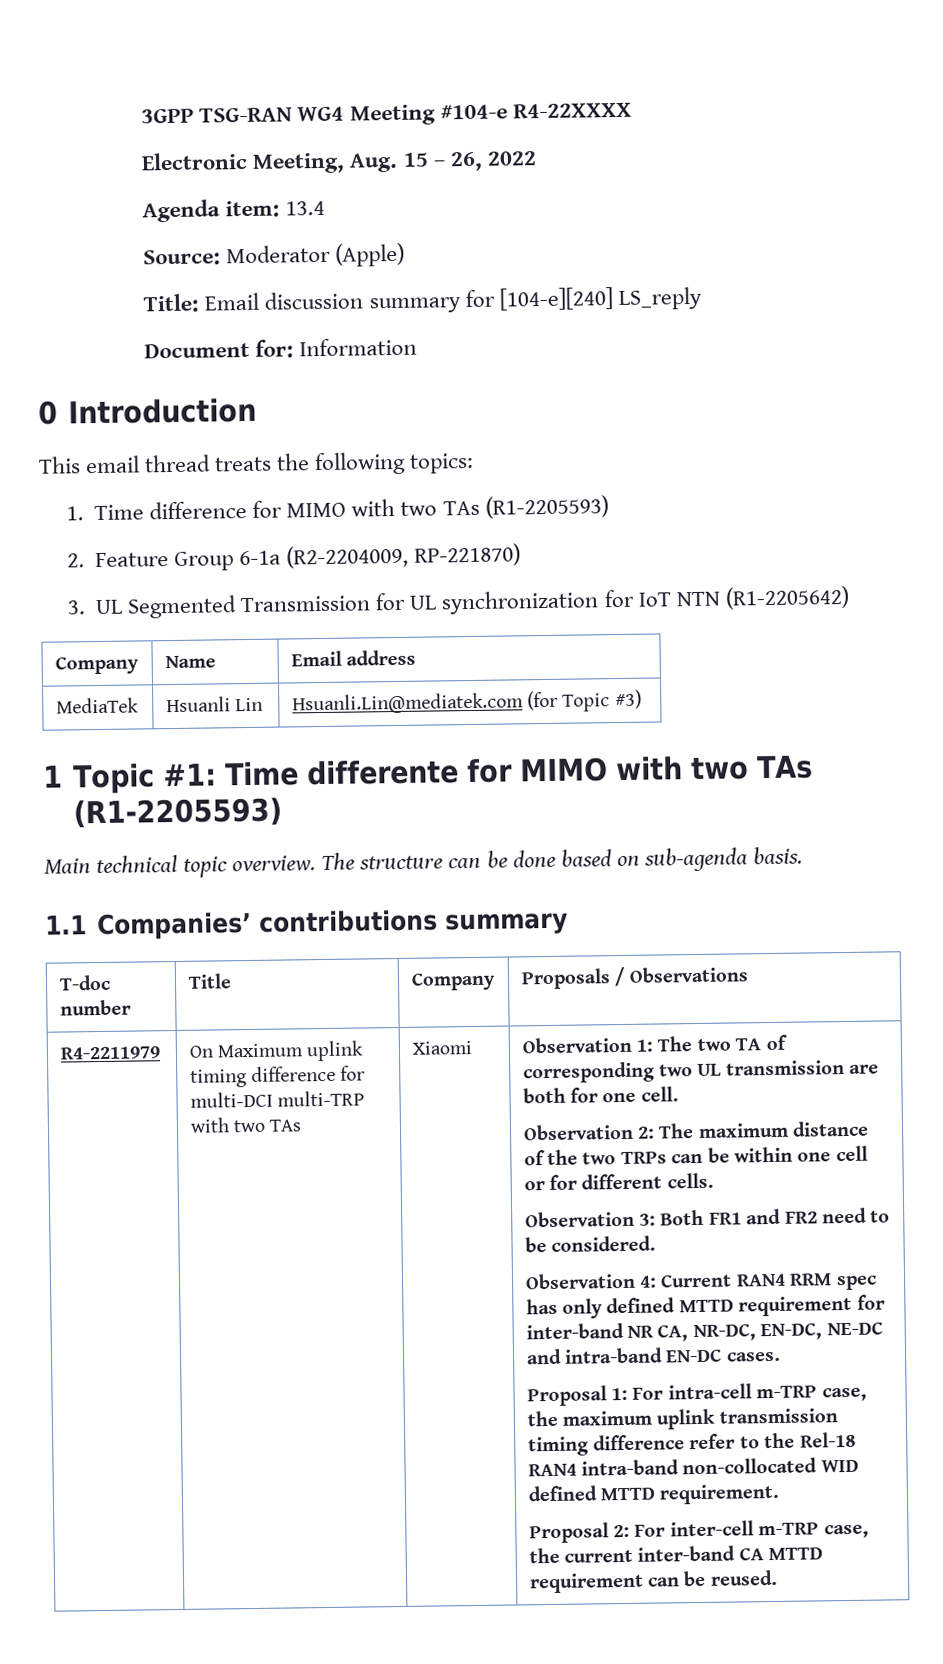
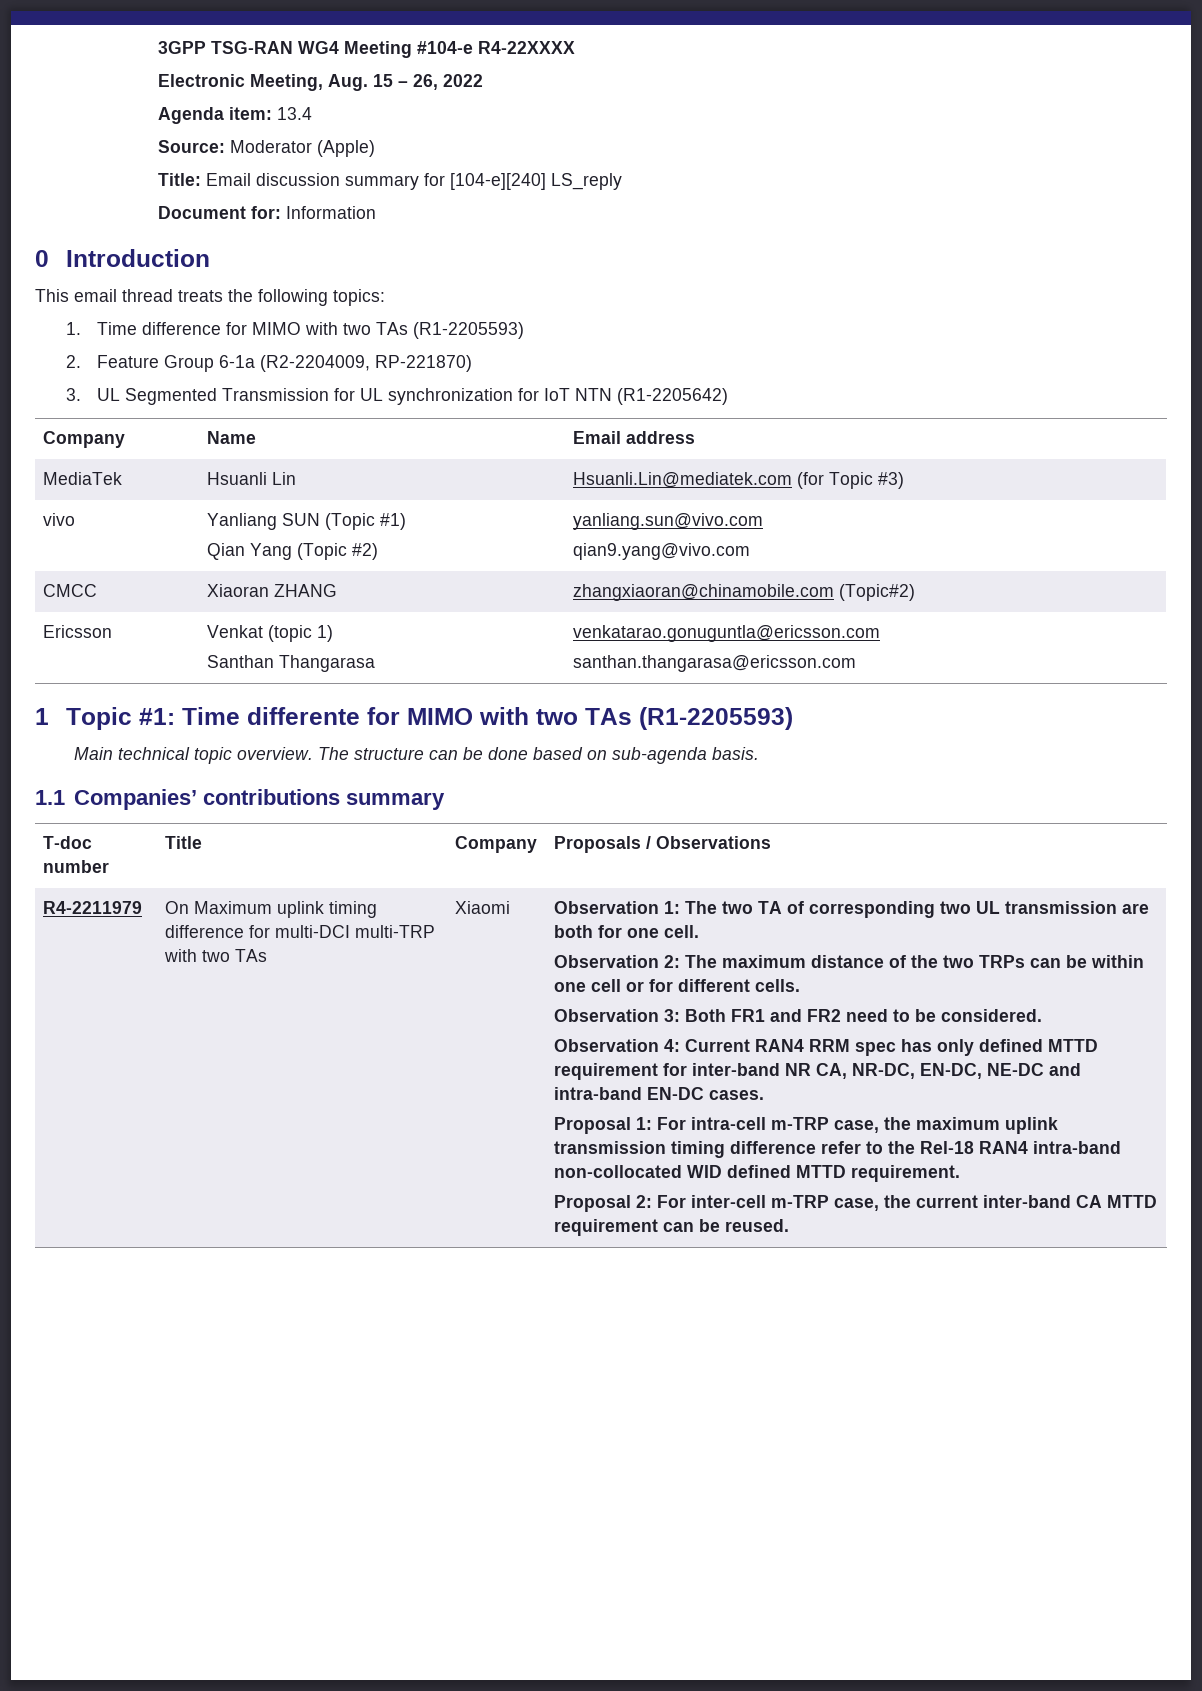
+ vivo | Yanliang SUN (Topic #1)
+ Qian Yang (Topic #2) | yanliang.sun@vivo.com
+ qian9.yang@vivo.com
+ CMCC | Xiaoran ZHANG | zhangxiaoran@chinamobile.com (Topic#2)
+ Ericsson | Venkat (topic 1)
+ Santhan Thangarasa | venkatarao.gonuguntla@ericsson.com
+ santhan.thangarasa@ericsson.com

